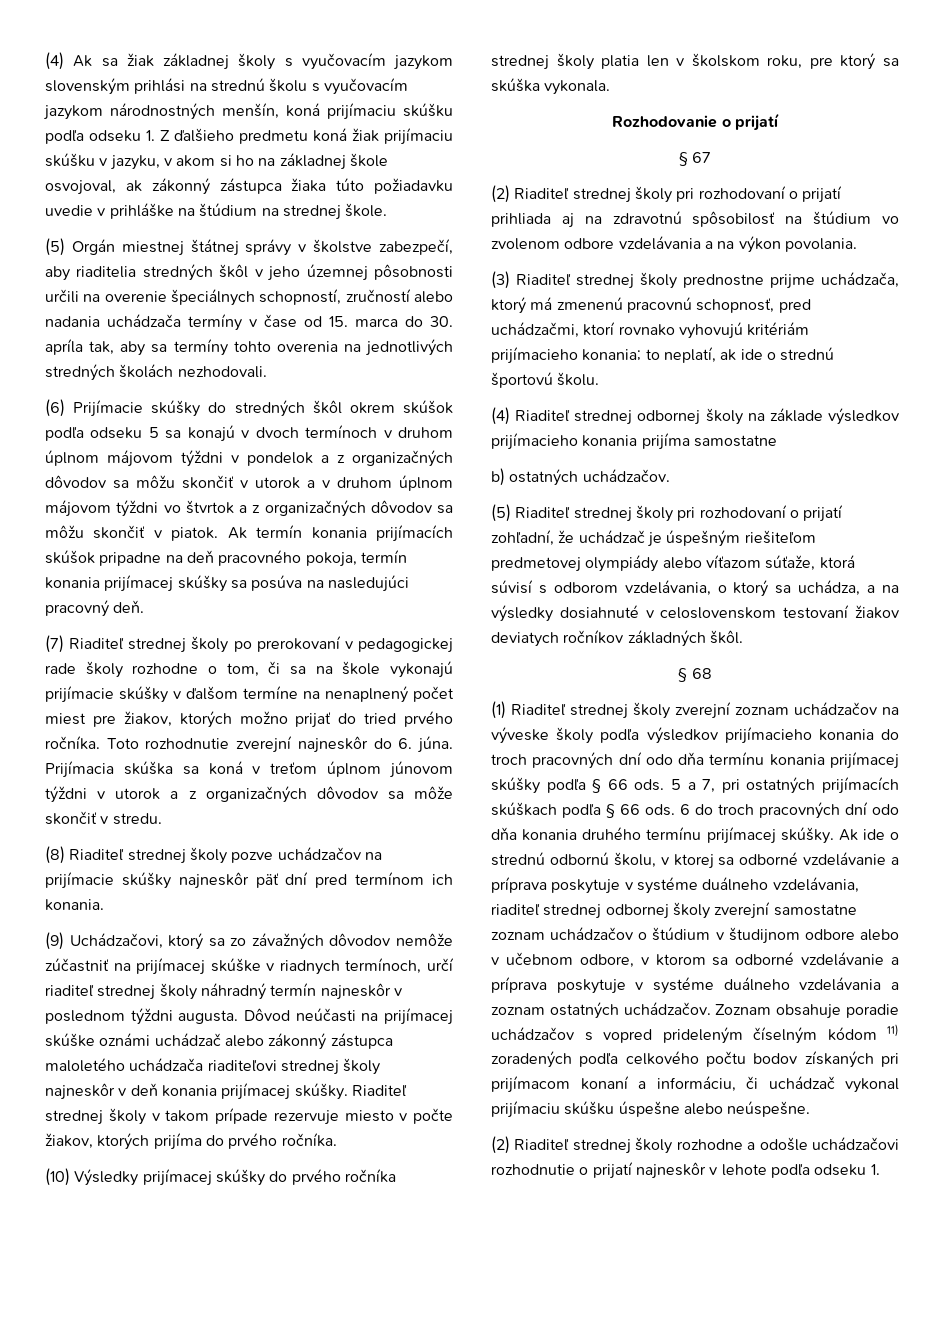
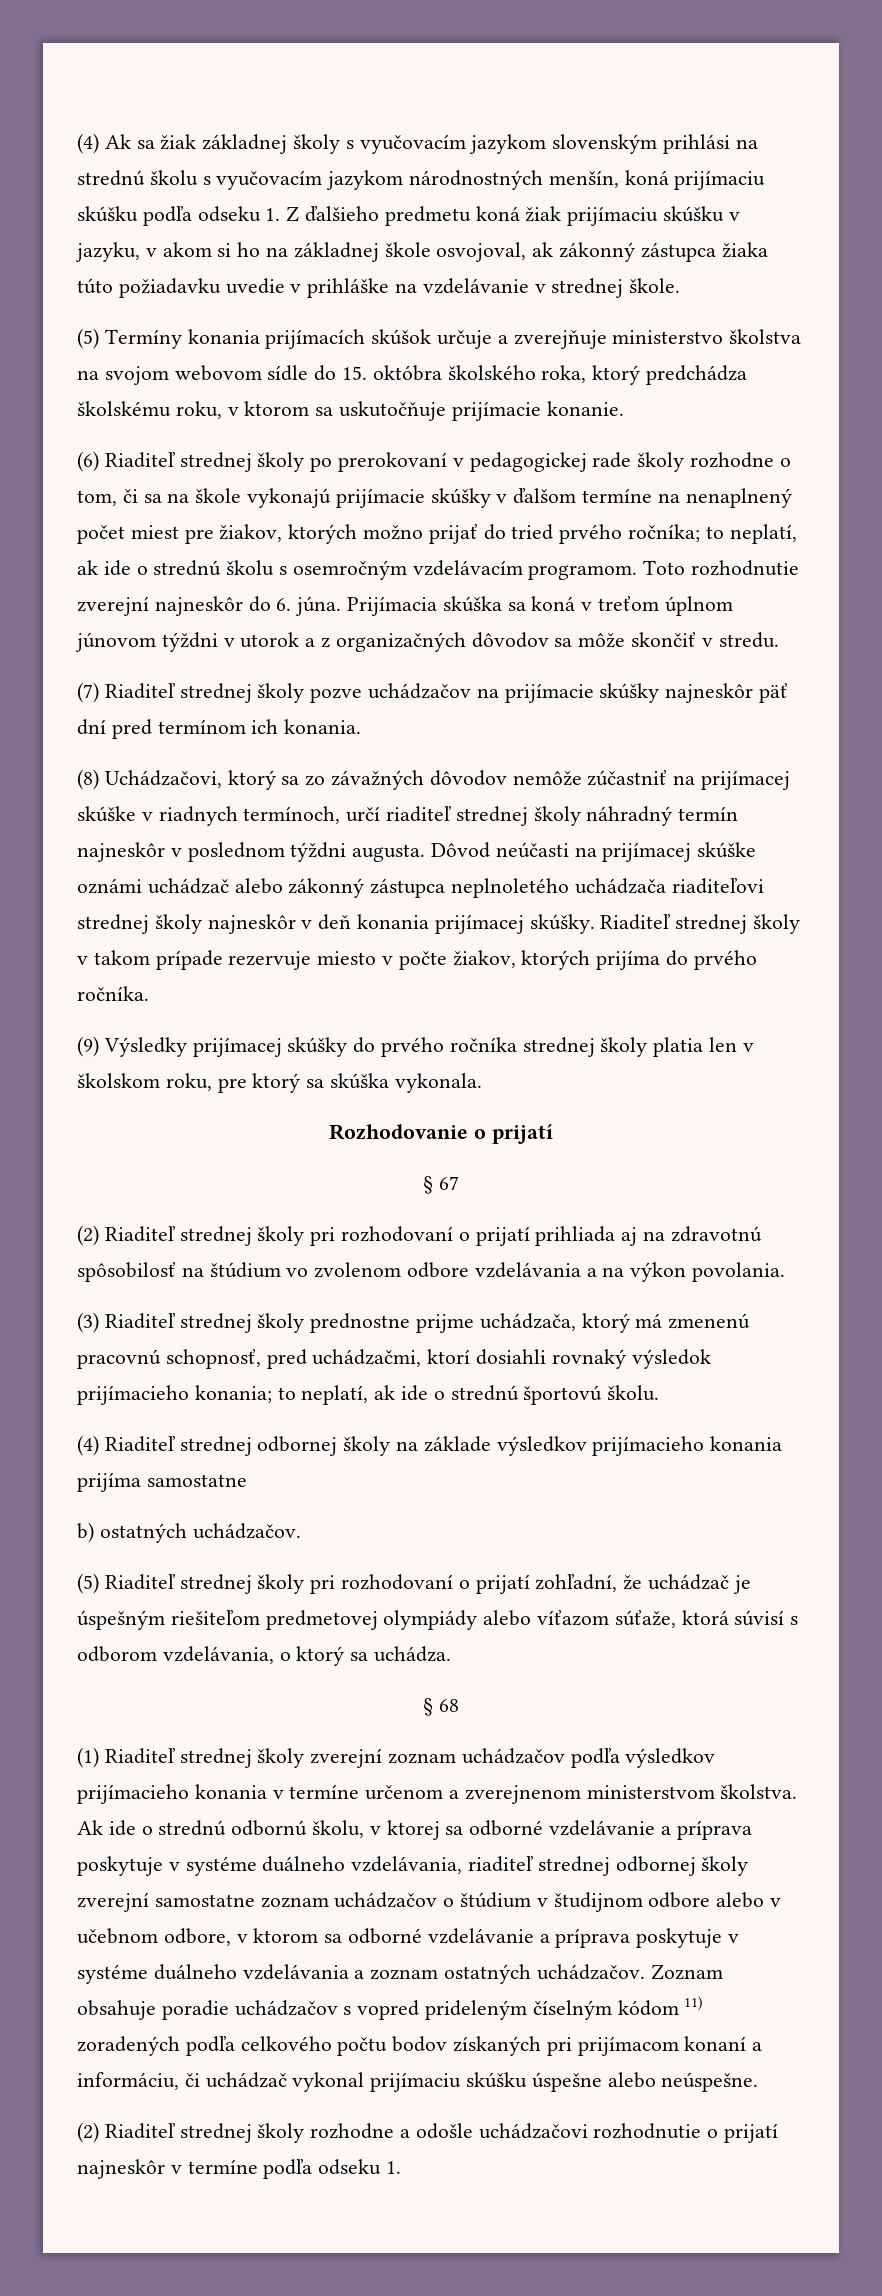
- (4) Ak sa žiak základnej školy s vyučovacím jazykom slovenským prihlási na strednú školu s vyučovacím jazykom národnostných menšín, koná prijímaciu skúšku podľa odseku 1. Z ďalšieho predmetu koná žiak prijímaciu skúšku v jazyku, v akom si ho na základnej škole osvojoval, ak zákonný zástupca žiaka túto požiadavku uvedie v prihláške na štúdium na strednej škole.
+ (4) Ak sa žiak základnej školy s vyučovacím jazykom slovenským prihlási na strednú školu s vyučovacím jazykom národnostných menšín, koná prijímaciu skúšku podľa odseku 1. Z ďalšieho predmetu koná žiak prijímaciu skúšku v jazyku, v akom si ho na základnej škole osvojoval, ak zákonný zástupca žiaka túto požiadavku uvedie v prihláške na vzdelávanie v strednej škole.
- (5) Orgán miestnej štátnej správy v školstve zabezpečí, aby riaditelia stredných škôl v jeho územnej pôsobnosti určili na overenie špeciálnych schopností, zručností alebo nadania uchádzača termíny v čase od 15. marca do 30. apríla tak, aby sa termíny tohto overenia na jednotlivých stredných školách nezhodovali.
- (6) Prijímacie skúšky do stredných škôl okrem skúšok podľa odseku 5 sa konajú v dvoch termínoch v druhom úplnom májovom týždni v pondelok a z organizačných dôvodov sa môžu skončiť v utorok a v druhom úplnom májovom týždni vo štvrtok a z organizačných dôvodov sa môžu skončiť v piatok. Ak termín konania prijímacích skúšok pripadne na deň pracovného pokoja, termín konania prijímacej skúšky sa posúva na nasledujúci pracovný deň.
- (7) Riaditeľ strednej školy po prerokovaní v pedagogickej rade školy rozhodne o tom, či sa na škole vykonajú prijímacie skúšky v ďalšom termíne na nenaplnený počet miest pre žiakov, ktorých možno prijať do tried prvého ročníka.
+ (5) Termíny konania prijímacích skúšok určuje a zverejňuje ministerstvo školstva na svojom webovom sídle do 15. októbra školského roka, ktorý predchádza školskému roku, v ktorom sa uskutočňuje prijímacie konanie.
+ (6) Riaditeľ strednej školy po prerokovaní v pedagogickej rade školy rozhodne o tom, či sa na škole vykonajú prijímacie skúšky v ďalšom termíne na nenaplnený počet miest pre žiakov, ktorých možno prijať do tried prvého ročníka; to neplatí, ak ide o strednú školu s osemročným vzdelávacím programom.
- (8) Riaditeľ strednej školy pozve uchádzačov na prijímacie skúšky najneskôr päť dní pred termínom ich konania.
+ (7) Riaditeľ strednej školy pozve uchádzačov na prijímacie skúšky najneskôr päť dní pred termínom ich konania.
- (9) Uchádzačovi, ktorý sa zo závažných dôvodov nemôže zúčastniť na prijímacej skúške v riadnych termínoch, určí riaditeľ strednej školy náhradný termín najneskôr v poslednom týždni augusta.
+ (8) Uchádzačovi, ktorý sa zo závažných dôvodov nemôže zúčastniť na prijímacej skúške v riadnych termínoch, určí riaditeľ strednej školy náhradný termín najneskôr v poslednom týždni augusta.
- Dôvod neúčasti na prijímacej skúške oznámi uchádzač alebo zákonný zástupca maloletého uchádzača riaditeľovi strednej školy najneskôr v deň konania prijímacej skúšky.
+ Dôvod neúčasti na prijímacej skúške oznámi uchádzač alebo zákonný zástupca neplnoletého uchádzača riaditeľovi strednej školy najneskôr v deň konania prijímacej skúšky.
- (10) Výsledky prijímacej skúšky do prvého ročníka strednej školy platia len v školskom roku, pre ktorý sa skúška vykonala.
+ (9) Výsledky prijímacej skúšky do prvého ročníka strednej školy platia len v školskom roku, pre ktorý sa skúška vykonala.
- (3) Riaditeľ strednej školy prednostne prijme uchádzača, ktorý má zmenenú pracovnú schopnosť, pred uchádzačmi, ktorí rovnako vyhovujú kritériám prijímacieho konania; to neplatí, ak ide o strednú športovú školu.
+ (3) Riaditeľ strednej školy prednostne prijme uchádzača, ktorý má zmenenú pracovnú schopnosť, pred uchádzačmi, ktorí dosiahli rovnaký výsledok prijímacieho konania; to neplatí, ak ide o strednú športovú školu.
- (5) Riaditeľ strednej školy pri rozhodovaní o prijatí zohľadní, že uchádzač je úspešným riešiteľom predmetovej olympiády alebo víťazom súťaže, ktorá súvisí s odborom vzdelávania, o ktorý sa uchádza, a na výsledky dosiahnuté v celoslovenskom testovaní žiakov deviatych ročníkov základných škôl.
+ (5) Riaditeľ strednej školy pri rozhodovaní o prijatí zohľadní, že uchádzač je úspešným riešiteľom predmetovej olympiády alebo víťazom súťaže, ktorá súvisí s odborom vzdelávania, o ktorý sa uchádza.
- (1) Riaditeľ strednej školy zverejní zoznam uchádzačov na výveske školy podľa výsledkov prijímacieho konania do troch pracovných dní odo dňa termínu konania prijímacej skúšky podľa § 66 ods. 5 a 7, pri ostatných prijímacích skúškach podľa § 66 ods. 6 do troch pracovných dní odo dňa konania druhého termínu prijímacej skúšky.
+ (1) Riaditeľ strednej školy zverejní zoznam uchádzačov podľa výsledkov prijímacieho konania v termíne určenom a zverejnenom ministerstvom školstva.
- (2) Riaditeľ strednej školy rozhodne a odošle uchádzačovi rozhodnutie o prijatí najneskôr v lehote podľa odseku 1.
+ (2) Riaditeľ strednej školy rozhodne a odošle uchádzačovi rozhodnutie o prijatí najneskôr v termíne podľa odseku 1.

